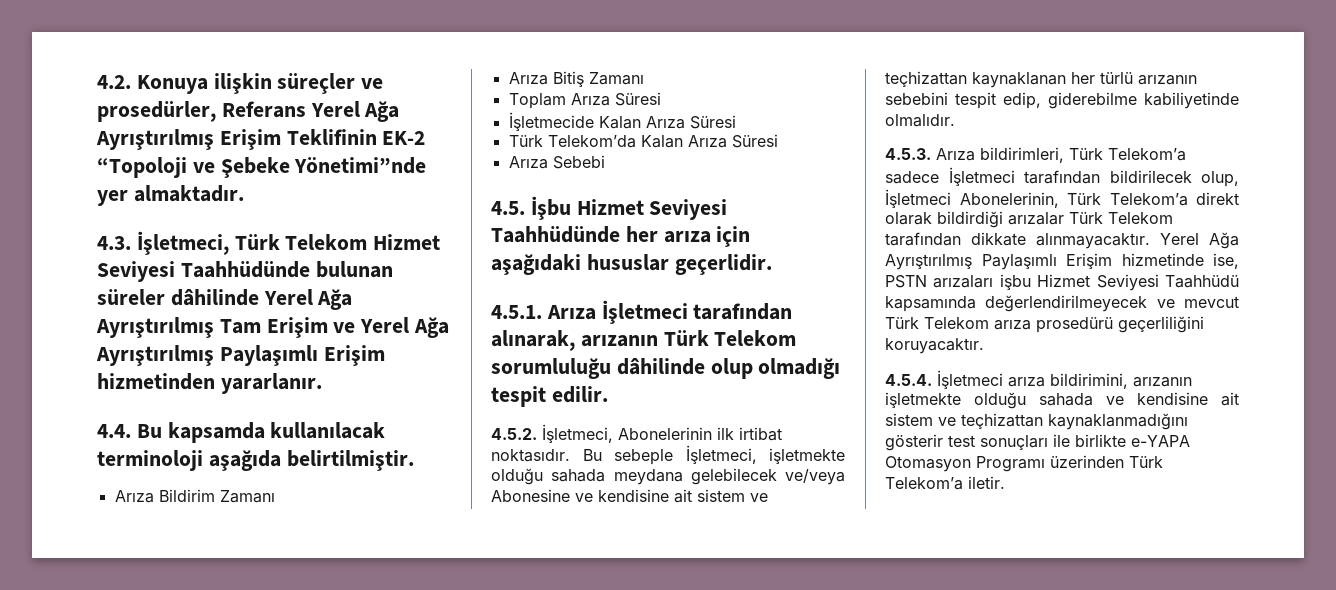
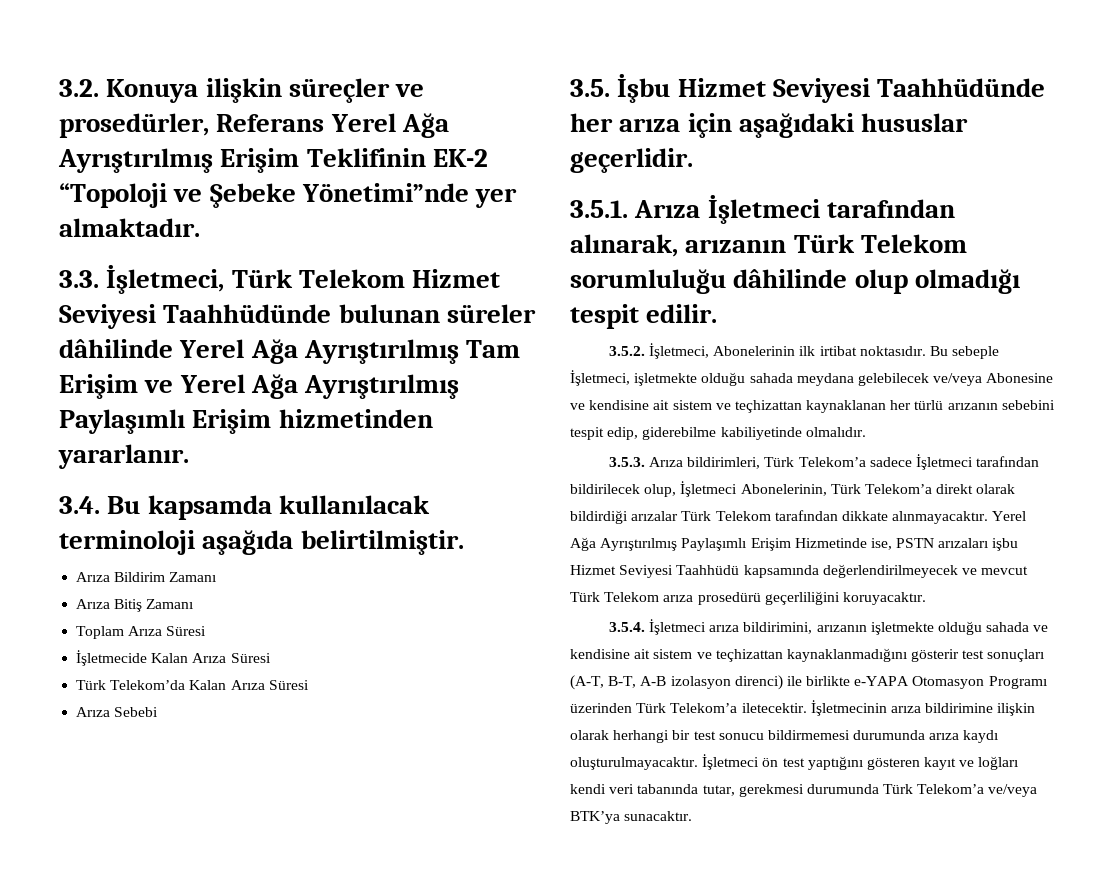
- 4.2. Konuya ilişkin süreçler ve prosedürler, Referans Yerel Ağa Ayrıştırılmış Erişim Teklifinin EK-2 “Topoloji ve Şebeke Yönetimi”nde yer almaktadır.
+ 3.2. Konuya ilişkin süreçler ve prosedürler, Referans Yerel Ağa Ayrıştırılmış Erişim Teklifinin EK-2 “Topoloji ve Şebeke Yönetimi”nde yer almaktadır.
- 4.3. İşletmeci, Türk Telekom Hizmet Seviyesi Taahhüdünde bulunan süreler dâhilinde Yerel Ağa Ayrıştırılmış Tam Erişim ve Yerel Ağa Ayrıştırılmış Paylaşımlı Erişim hizmetinden yararlanır.
+ 3.3. İşletmeci, Türk Telekom Hizmet Seviyesi Taahhüdünde bulunan süreler dâhilinde Yerel Ağa Ayrıştırılmış Tam Erişim ve Yerel Ağa Ayrıştırılmış Paylaşımlı Erişim hizmetinden yararlanır.
- 4.4. Bu kapsamda kullanılacak terminoloji aşağıda belirtilmiştir.
+ 3.4. Bu kapsamda kullanılacak terminoloji aşağıda belirtilmiştir.
- 4.5. İşbu Hizmet Seviyesi Taahhüdünde her arıza için aşağıdaki hususlar geçerlidir.
+ 3.5. İşbu Hizmet Seviyesi Taahhüdünde her arıza için aşağıdaki hususlar geçerlidir.
- 4.5.1. Arıza İşletmeci tarafından alınarak, arızanın Türk Telekom sorumluluğu dâhilinde olup olmadığı tespit edilir.
+ 3.5.1. Arıza İşletmeci tarafından alınarak, arızanın Türk Telekom sorumluluğu dâhilinde olup olmadığı tespit edilir.
- 4.5.2. İşletmeci, Abonelerinin ilk irtibat noktasıdır.
+ 3.5.2. İşletmeci, Abonelerinin ilk irtibat noktasıdır.
- 4.5.3. Arıza bildirimleri, Türk Telekom’a sadece İşletmeci tarafından bildirilecek olup, İşletmeci Abonelerinin, Türk Telekom’a direkt olarak bildirdiği arızalar Türk Telekom tarafından dikkate alınmayacaktır.
+ 3.5.3. Arıza bildirimleri, Türk Telekom’a sadece İşletmeci tarafından bildirilecek olup, İşletmeci Abonelerinin, Türk Telekom’a direkt olarak bildirdiği arızalar Türk Telekom tarafından dikkate alınmayacaktır.
- Yerel Ağa Ayrıştırılmış Paylaşımlı Erişim hizmetinde ise, PSTN arızaları işbu Hizmet Seviyesi Taahhüdü kapsamında değerlendirilmeyecek ve mevcut Türk Telekom arıza prosedürü geçerliliğini koruyacaktır.
+ Yerel Ağa Ayrıştırılmış Paylaşımlı Erişim Hizmetinde ise, PSTN arızaları işbu Hizmet Seviyesi Taahhüdü kapsamında değerlendirilmeyecek ve mevcut Türk Telekom arıza prosedürü geçerliliğini koruyacaktır.
- 4.5.4. İşletmeci arıza bildirimini, arızanın işletmekte olduğu sahada ve kendisine ait sistem ve teçhizattan kaynaklanmadığını gösterir test sonuçları ile birlikte e-YAPA Otomasyon Programı üzerinden Türk Telekom’a iletir.
+ 3.5.4. İşletmeci arıza bildirimini, arızanın işletmekte olduğu sahada ve kendisine ait sistem ve teçhizattan kaynaklanmadığını gösterir test sonuçları (A-T, B-T, A-B izolasyon direnci) ile birlikte e-YAPA Otomasyon Programı üzerinden Türk Telekom’a iletecektir. İşletmecinin arıza bildirimine ilişkin olarak herhangi bir test sonucu bildirmemesi durumunda arıza kaydı oluşturulmayacaktır. İşletmeci ön test yaptığını gösteren kayıt ve loğları kendi veri tabanında tutar, gerekmesi durumunda Türk Telekom’a ve/veya BTK’ya sunacaktır.

